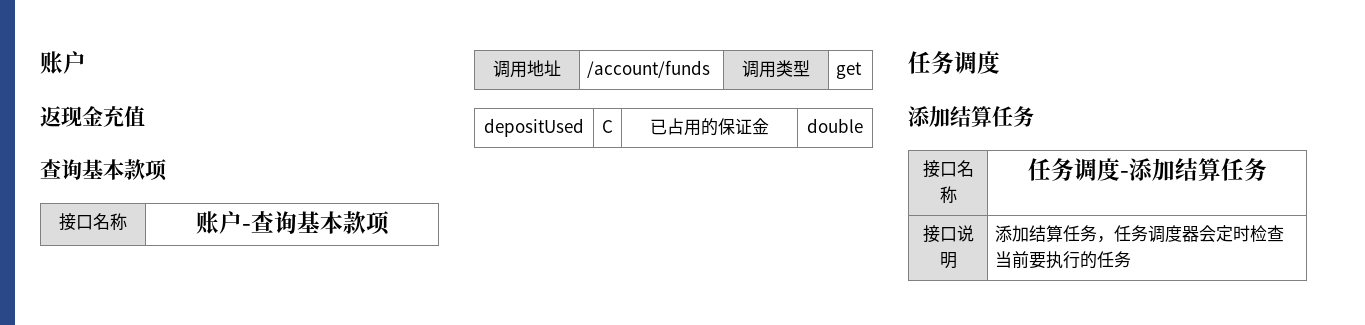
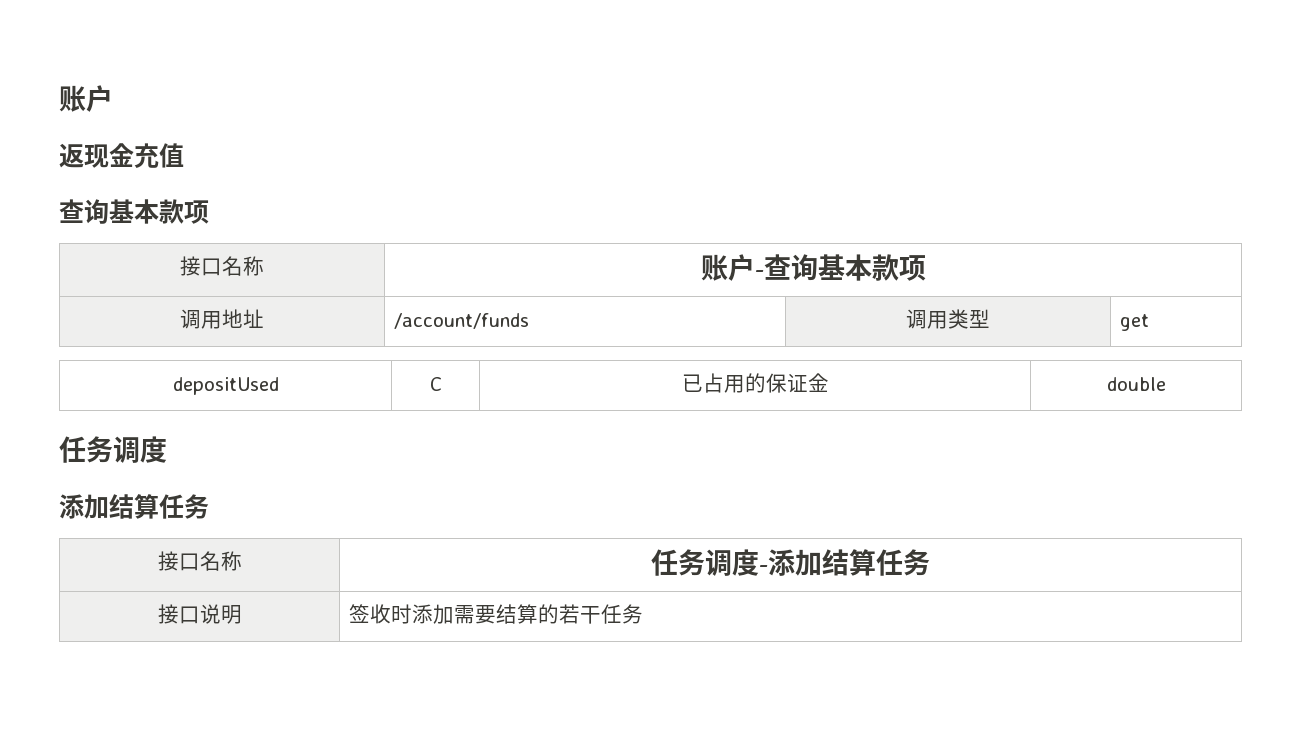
- 接口说明 | 添加结算任务，任务调度器会定时检查当前要执行的任务
+ 接口说明 | 签收时添加需要结算的若干任务

